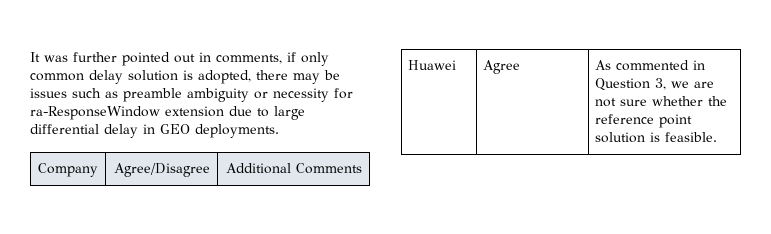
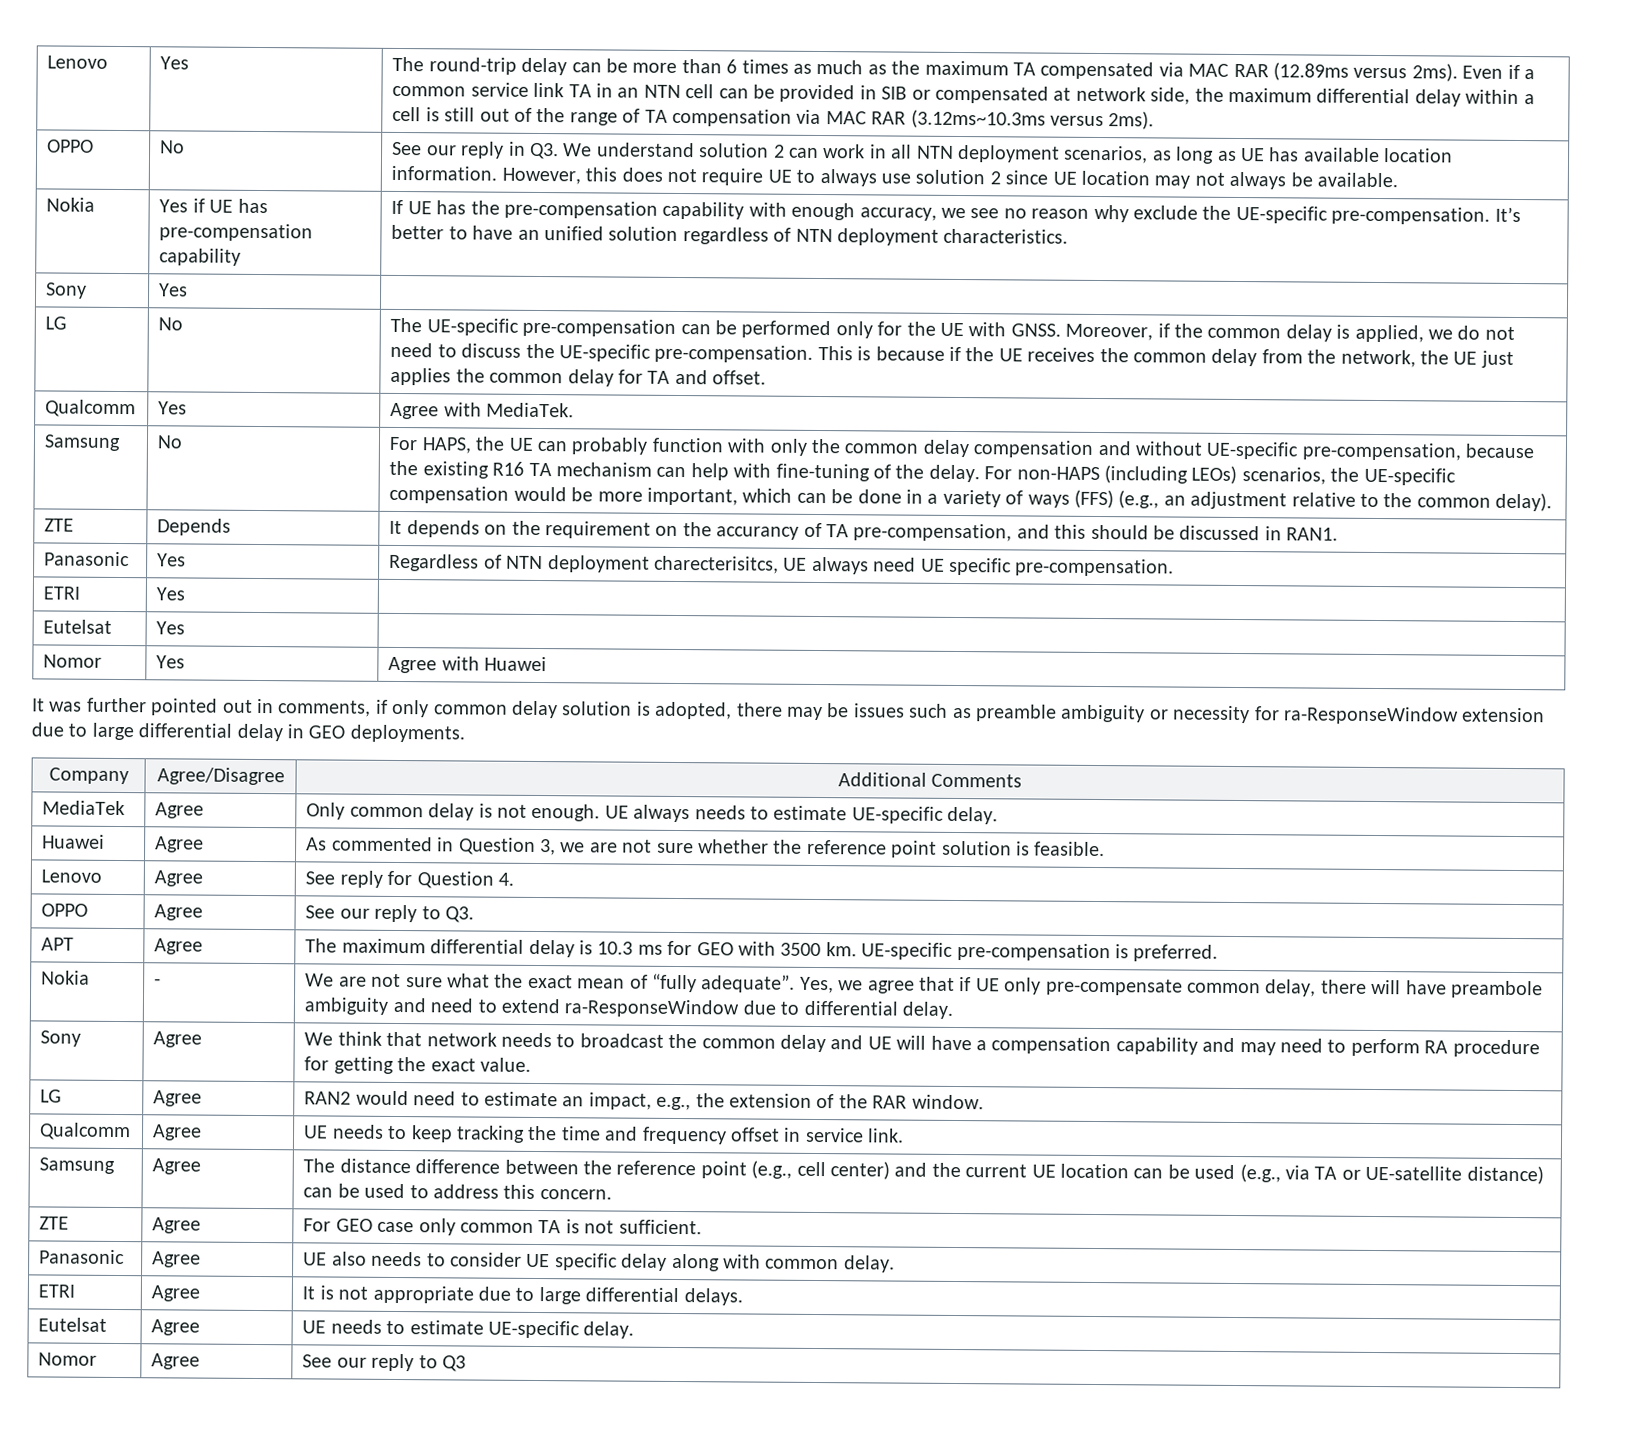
+ Lenovo | Yes | The round-trip delay can be more than 6 times as much as the maximum TA compensated via MAC RAR (12.89ms versus 2ms). Even if a common service link TA in an NTN cell can be provided in SIB or compensated at network side, the maximum differential delay within a cell is still out of the range of TA compensation via MAC RAR (3.12ms~10.3ms versus 2ms).
+ OPPO | No | See our reply in Q3. We understand solution 2 can work in all NTN deployment scenarios, as long as UE has available location information. However, this does not require UE to always use solution 2 since UE location may not always be available.
+ Nokia | Yes if UE has pre-compensation capability | If UE has the pre-compensation capability with enough accuracy, we see no reason why exclude the UE-specific pre-compensation. It’s better to have an unified solution regardless of NTN deployment characteristics.
+ Sony | Yes |
+ LG | No | The UE-specific pre-compensation can be performed only for the UE with GNSS. Moreover, if the common delay is applied, we do not need to discuss the UE-specific pre-compensation. This is because if the UE receives the common delay from the network, the UE just applies the common delay for TA and offset.
+ Qualcomm | Yes | Agree with MediaTek.
+ Samsung | No | For HAPS, the UE can probably function with only the common delay compensation and without UE-specific pre-compensation, because the existing R16 TA mechanism can help with fine-tuning of the delay. For non-HAPS (including LEOs) scenarios, the UE-specific compensation would be more important, which can be done in a variety of ways (FFS) (e.g., an adjustment relative to the common delay).
+ ZTE | Depends | It depends on the requirement on the accurancy of TA pre-compensation, and this should be discussed in RAN1.
+ Panasonic | Yes | Regardless of NTN deployment charecterisitcs, UE always need UE specific pre-compensation.
+ ETRI | Yes |
+ Eutelsat | Yes |
+ Nomor | Yes | Agree with Huawei
+ MediaTek | Agree | Only common delay is not enough. UE always needs to estimate UE-specific delay.
+ Lenovo | Agree | See reply for Question 4.
+ OPPO | Agree | See our reply to Q3.
+ APT | Agree | The maximum differential delay is 10.3 ms for GEO with 3500 km. UE-specific pre-compensation is preferred.
+ Nokia | - | We are not sure what the exact mean of “fully adequate”. Yes, we agree that if UE only pre-compensate common delay, there will have preambole ambiguity and need to extend ra-ResponseWindow due to differential delay.
+ Sony | Agree | We think that network needs to broadcast the common delay and UE will have a compensation capability and may need to perform RA procedure for getting the exact value.
+ LG | Agree | RAN2 would need to estimate an impact, e.g., the extension of the RAR window.
+ Qualcomm | Agree | UE needs to keep tracking the time and frequency offset in service link.
+ Samsung | Agree | The distance difference between the reference point (e.g., cell center) and the current UE location can be used (e.g., via TA or UE-satellite distance) can be used to address this concern.
+ ZTE | Agree | For GEO case only common TA is not sufficient.
+ Panasonic | Agree | UE also needs to consider UE specific delay along with common delay.
+ ETRI | Agree | It is not appropriate due to large differential delays.
+ Eutelsat | Agree | UE needs to estimate UE-specific delay.
+ Nomor | Agree | See our reply to Q3

